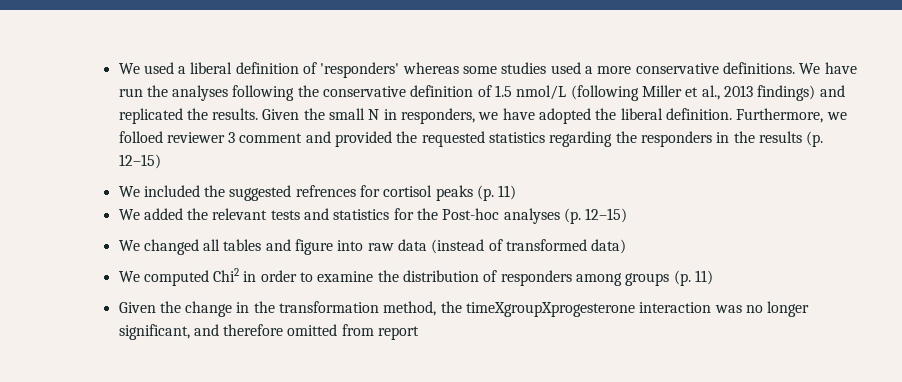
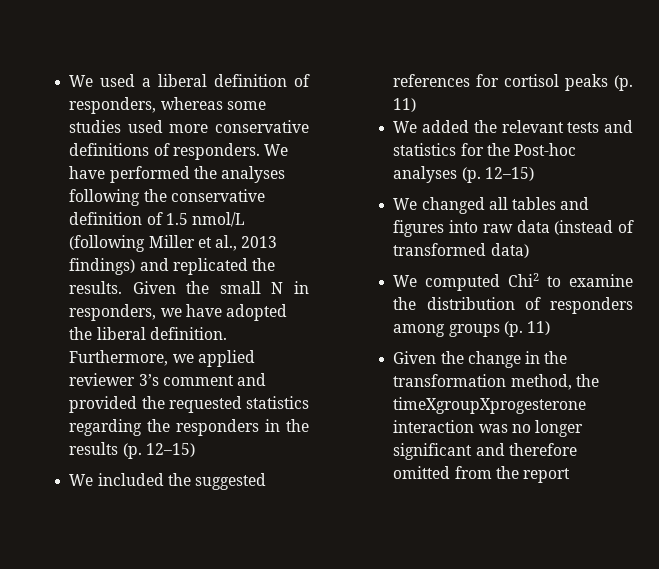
- We used a liberal definition of 'responders' whereas some studies used a more conservative definitions.
+ We used a liberal definition of responders, whereas some studies used more conservative definitions of responders.
- We have run the analyses following the conservative definition of 1.5 nmol/L (following Miller et al., 2013 findings) and replicated the results.
+ We have performed the analyses following the conservative definition of 1.5 nmol/L (following Miller et al., 2013 findings) and replicated the results.
- Furthermore, we folloed reviewer 3 comment and provided the requested statistics regarding the responders in the results (p. 12–15)
+ Furthermore, we applied reviewer 3’s comment and provided the requested statistics regarding the responders in the results (p. 12–15)
- We included the suggested refrences for cortisol peaks (p. 11)
+ We included the suggested references for cortisol peaks (p. 11)
- We changed all tables and figure into raw data (instead of transformed data)
+ We changed all tables and figures into raw data (instead of transformed data)
- We computed Chi2 in order to examine the distribution of responders among groups (p. 11)
+ We computed Chi2 to examine the distribution of responders among groups (p. 11)
- Given the change in the transformation method, the timeXgroupXprogesterone interaction was no longer significant, and therefore omitted from report
+ Given the change in the transformation method, the timeXgroupXprogesterone interaction was no longer significant and therefore omitted from the report

